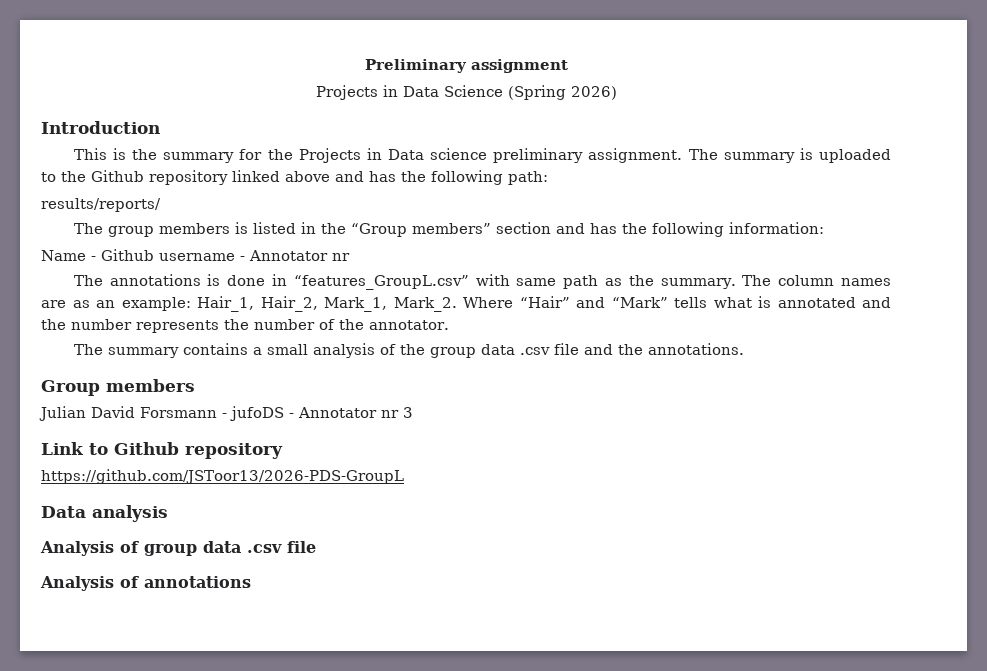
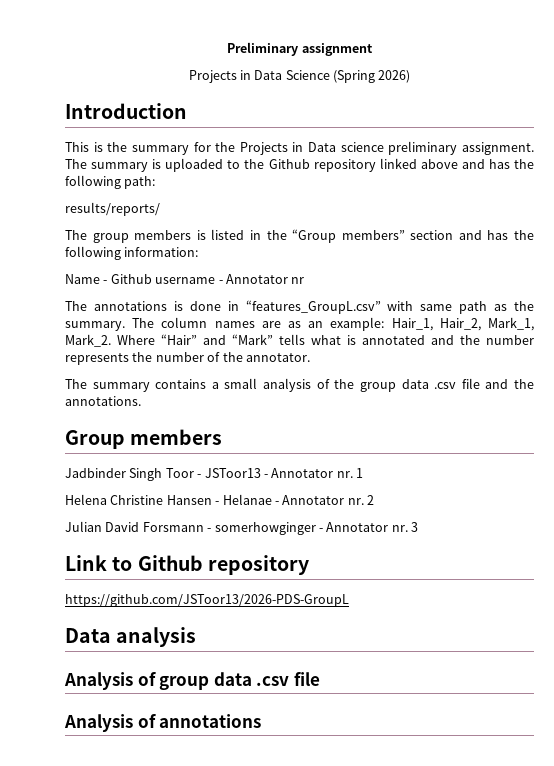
+ Jadbinder Singh Toor - JSToor13 - Annotator nr. 1
+ Helena Christine Hansen - Helanae - Annotator nr. 2
- Julian David Forsmann - jufoDS - Annotator nr 3
+ Julian David Forsmann - somerhowginger - Annotator nr. 3

